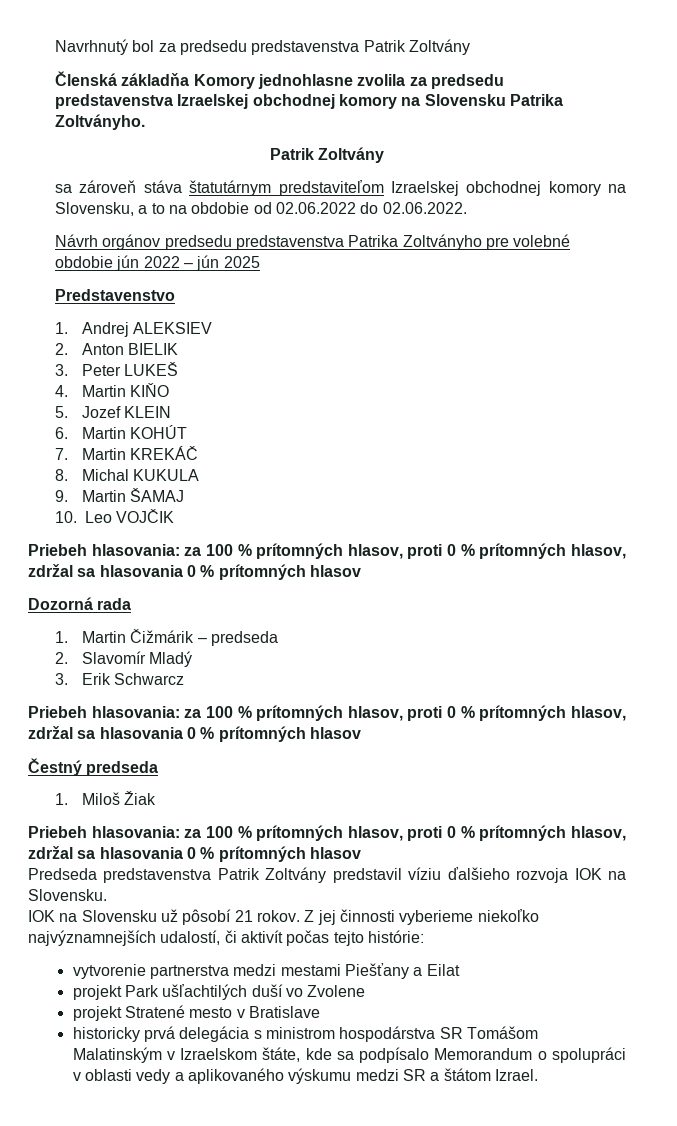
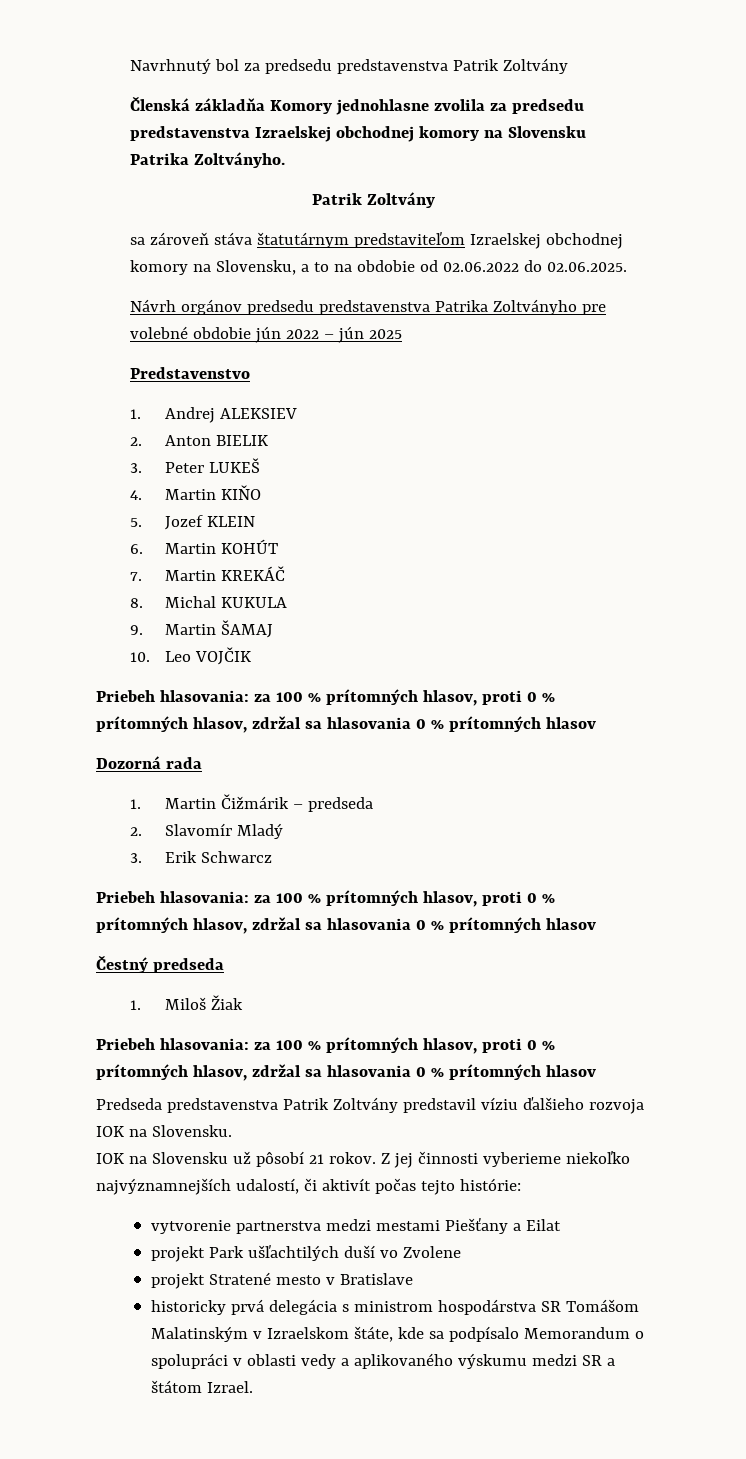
- sa zároveň stáva štatutárnym predstaviteľom Izraelskej obchodnej komory na Slovensku, a to na obdobie od 02.06.2022 do 02.06.2022.
+ sa zároveň stáva štatutárnym predstaviteľom Izraelskej obchodnej komory na Slovensku, a to na obdobie od 02.06.2022 do 02.06.2025.

